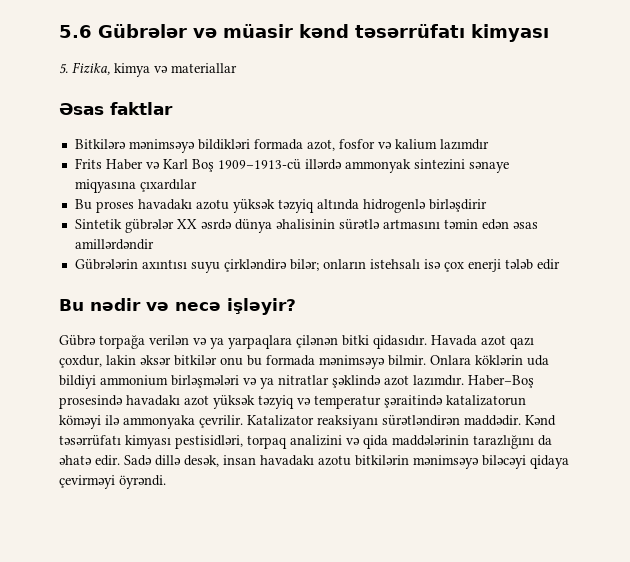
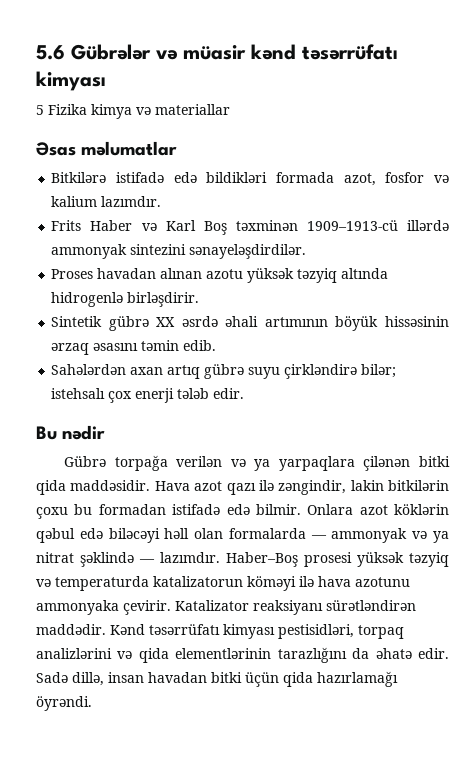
- 5. Fizika, kimya və materiallar
+ 5 Fizika kimya və materiallar
- Əsas faktlar
+ Əsas məlumatlar
- Bitkilərə mənimsəyə bildikləri formada azot, fosfor və kalium lazımdır
+ Bitkilərə istifadə edə bildikləri formada azot, fosfor və kalium lazımdır.
- Frits Haber və Karl Boş 1909–1913-cü illərdə ammonyak sintezini sənaye miqyasına çıxardılar
- Bu proses havadakı azotu yüksək təzyiq altında hidrogenlə birləşdirir
+ Frits Haber və Karl Boş təxminən 1909–1913-cü illərdə ammonyak sintezini sənayeləşdirdilər.
+ Proses havadan alınan azotu yüksək təzyiq altında hidrogenlə birləşdirir.
- Sintetik gübrələr XX əsrdə dünya əhalisinin sürətlə artmasını təmin edən əsas amillərdəndir
- Gübrələrin axıntısı suyu çirkləndirə bilər; onların istehsalı isə çox enerji tələb edir
+ Sintetik gübrə XX əsrdə əhali artımının böyük hissəsinin ərzaq əsasını təmin edib.
+ Sahələrdən axan artıq gübrə suyu çirkləndirə bilər; istehsalı çox enerji tələb edir.
- Bu nədir və necə işləyir?
+ Bu nədir
- Gübrə torpağa verilən və ya yarpaqlara çilənən bitki qidasıdır. Havada azot qazı çoxdur, lakin əksər bitkilər onu bu formada mənimsəyə bilmir. Onlara köklərin uda bildiyi ammonium birləşmələri və ya nitratlar şəklində azot lazımdır. Haber–Boş prosesində havadakı azot yüksək təzyiq və temperatur şəraitində katalizatorun köməyi ilə ammonyaka çevrilir.
+ Gübrə torpağa verilən və ya yarpaqlara çilənən bitki qida maddəsidir. Hava azot qazı ilə zəngindir, lakin bitkilərin çoxu bu formadan istifadə edə bilmir. Onlara azot köklərin qəbul edə biləcəyi həll olan formalarda — ammonyak və ya nitrat şəklində — lazımdır. Haber–Boş prosesi yüksək təzyiq və temperaturda katalizatorun köməyi ilə hava azotunu ammonyaka çevirir.
- Kənd təsərrüfatı kimyası pestisidləri, torpaq analizini və qida maddələrinin tarazlığını da əhatə edir.
+ Kənd təsərrüfatı kimyası pestisidləri, torpaq analizlərini və qida elementlərinin tarazlığını da əhatə edir.
- Sadə dillə desək, insan havadakı azotu bitkilərin mənimsəyə biləcəyi qidaya çevirməyi öyrəndi.
+ Sadə dillə, insan havadan bitki üçün qida hazırlamağı öyrəndi.

